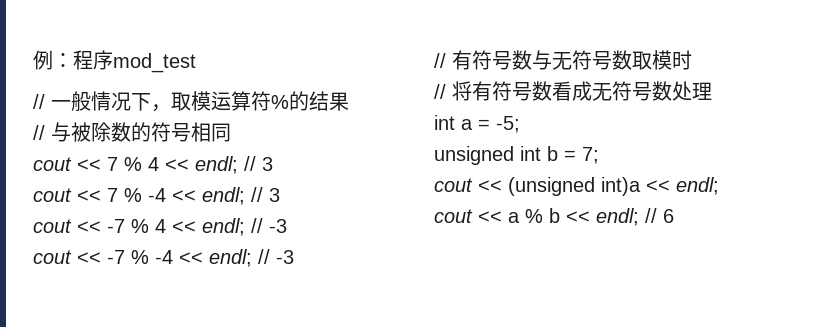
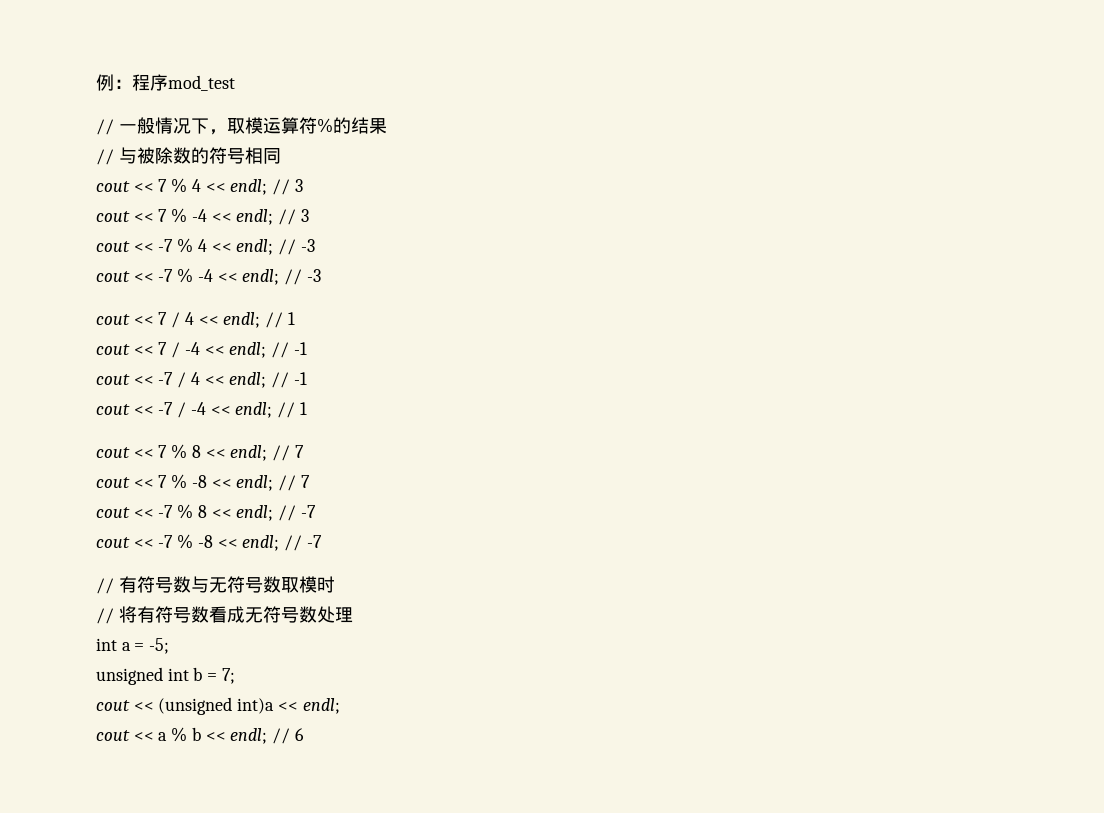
+ cout << 7 / 4 << endl; // 1
+ cout << 7 / -4 << endl; // -1
+ cout << -7 / 4 << endl; // -1
+ cout << -7 / -4 << endl; // 1
+ cout << 7 % 8 << endl; // 7
+ cout << 7 % -8 << endl; // 7
+ cout << -7 % 8 << endl; // -7
+ cout << -7 % -8 << endl; // -7

